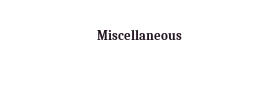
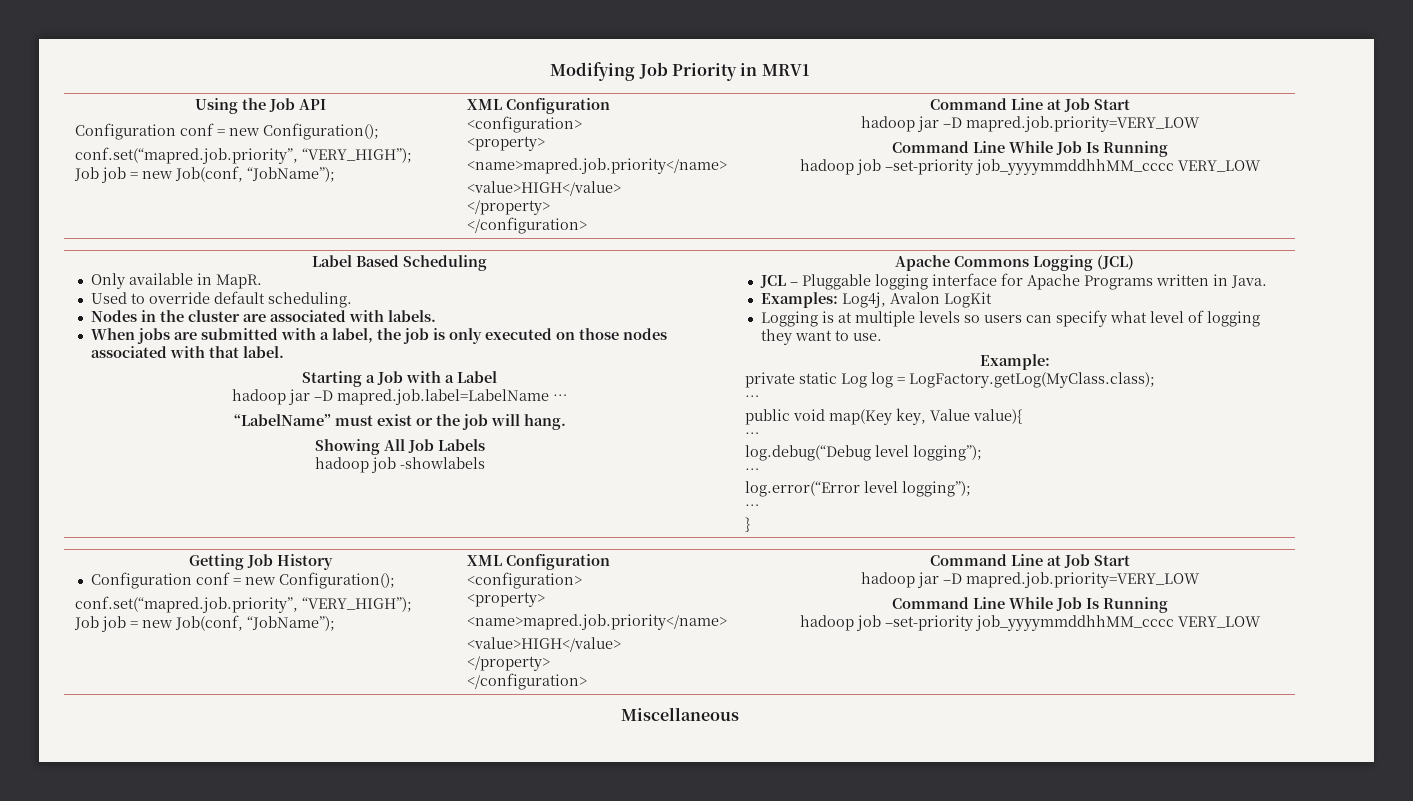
+ Modifying Job Priority in MRV1
+ Using the Job API
+ Configuration conf = new Configuration();
+ conf.set(“mapred.job.priority”, “VERY_HIGH”);
+ Job job = new Job(conf, “JobName”); | XML Configuration
+ <configuration>
+ <property>
+ <name>mapred.job.priority</name>
+ <value>HIGH</value>
+ </property>
+ </configuration> | Command Line at Job Start
+ hadoop jar –D mapred.job.priority=VERY_LOW
+ Command Line While Job Is Running
+ hadoop job –set-priority job_yyyymmddhhMM_cccc VERY_LOW
+ Label Based Scheduling
+ Only available in MapR.
+ Used to override default scheduling.
+ Nodes in the cluster are associated with labels.
+ When jobs are submitted with a label, the job is only executed on those nodes associated with that label.
+ Starting a Job with a Label
+ hadoop jar –D mapred.job.label=LabelName …
+ “LabelName” must exist or the job will hang.
+ Showing All Job Labels
+ hadoop job -showlabels | Apache Commons Logging (JCL)
+ JCL – Pluggable logging interface for Apache Programs written in Java.
+ Examples: Log4j, Avalon LogKit
+ Logging is at multiple levels so users can specify what level of logging they want to use.
+ Example:
+ private static Log log = LogFactory.getLog(MyClass.class);
+ …
+ public void map(Key key, Value value){
+ …
+ log.debug(“Debug level logging”);
+ …
+ log.error(“Error level logging”);
+ …
+ }
+ Getting Job History
+ Configuration conf = new Configuration();
+ conf.set(“mapred.job.priority”, “VERY_HIGH”);
+ Job job = new Job(conf, “JobName”); | XML Configuration
+ <configuration>
+ <property>
+ <name>mapred.job.priority</name>
+ <value>HIGH</value>
+ </property>
+ </configuration> | Command Line at Job Start
+ hadoop jar –D mapred.job.priority=VERY_LOW
+ Command Line While Job Is Running
+ hadoop job –set-priority job_yyyymmddhhMM_cccc VERY_LOW

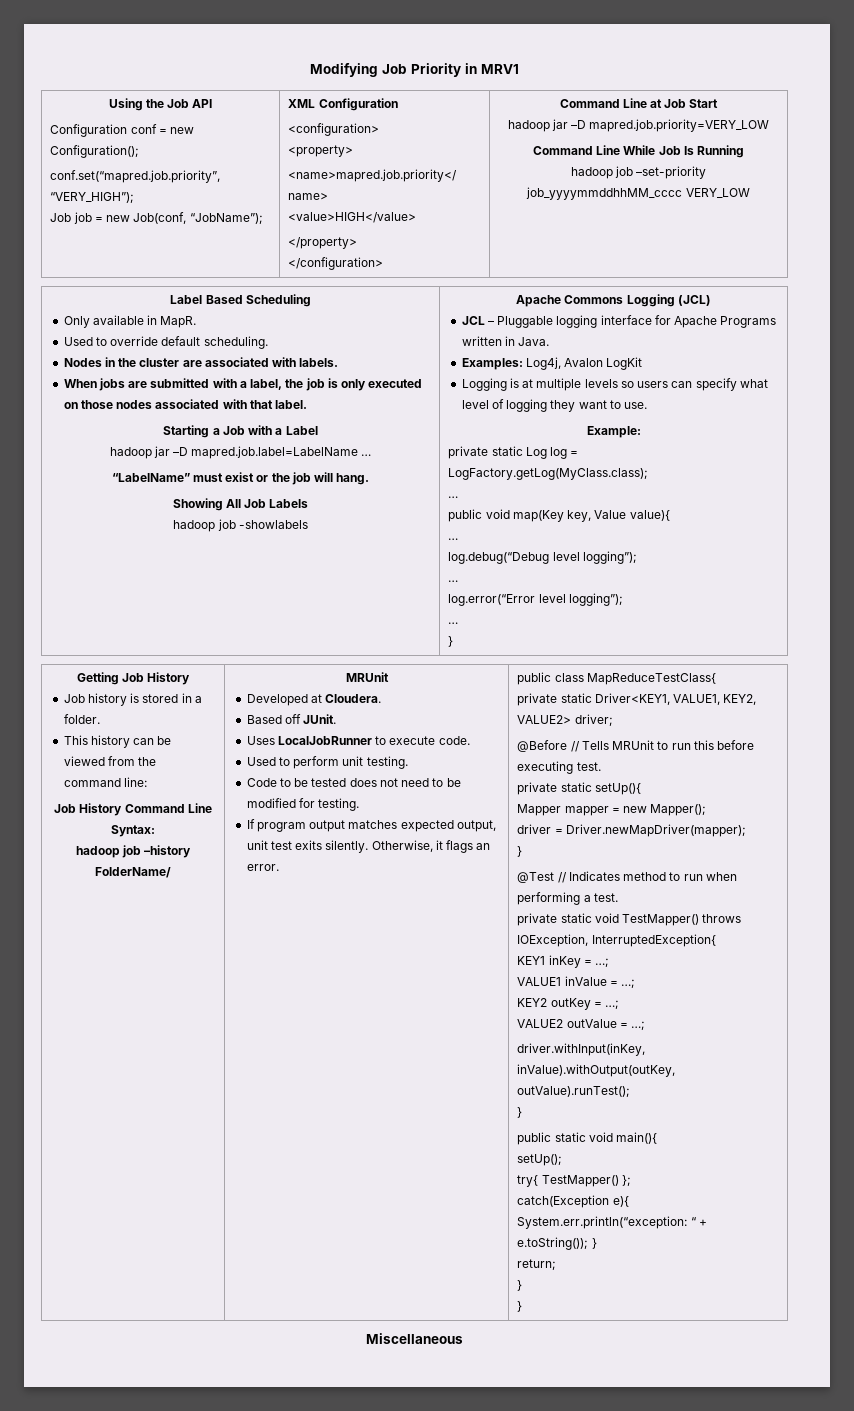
  Getting Job History
- Configuration conf = new Configuration();
- conf.set(“mapred.job.priority”, “VERY_HIGH”);
- Job job = new Job(conf, “JobName”); | XML Configuration
- <configuration>
- <property>
- <name>mapred.job.priority</name>
- <value>HIGH</value>
- </property>
- </configuration> | Command Line at Job Start
- hadoop jar –D mapred.job.priority=VERY_LOW
- Command Line While Job Is Running
- hadoop job –set-priority job_yyyymmddhhMM_cccc VERY_LOW
+ Job history is stored in a folder.
+ This history can be viewed from the command line:
+ Job History Command Line Syntax:
+ hadoop job –history FolderName/ | MRUnit
+ Developed at Cloudera.
+ Based off JUnit.
+ Uses LocalJobRunner to execute code.
+ Used to perform unit testing.
+ Code to be tested does not need to be modified for testing.
+ If program output matches expected output, unit test exits silently. Otherwise, it flags an error. | public class MapReduceTestClass{
+ private static Driver<KEY1, VALUE1, KEY2, VALUE2> driver;
+ @Before // Tells MRUnit to run this before executing test.
+ private static setUp(){
+ Mapper mapper = new Mapper();
+ driver = Driver.newMapDriver(mapper);
+ }
+ @Test // Indicates method to run when performing a test.
+ private static void TestMapper() throws IOException, InterruptedException{
+ KEY1 inKey = …;
+ VALUE1 inValue = …;
+ KEY2 outKey = …;
+ VALUE2 outValue = …;
+ driver.withInput(inKey, inValue).withOutput(outKey, outValue).runTest();
+ }
+ public static void main(){
+ setUp();
+ try{ TestMapper() };
+ catch(Exception e){ System.err.println(“exception: “ + e.toString()); }
+ return;
+ }
+ }

